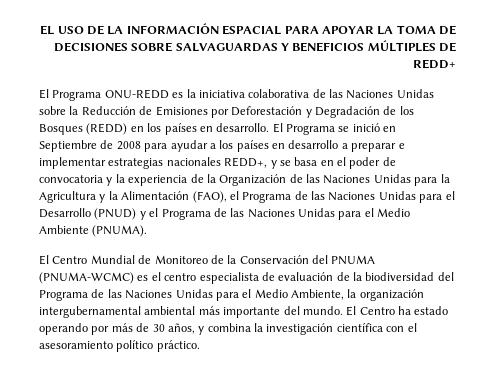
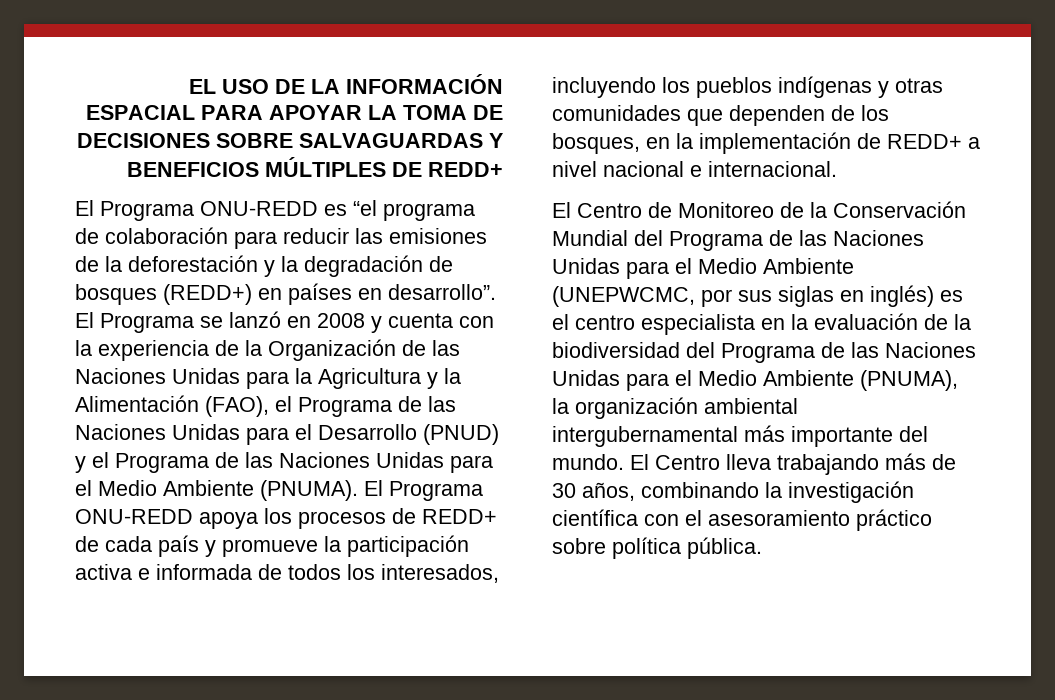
- El Programa ONU-REDD es la iniciativa colaborativa de las Naciones Unidas sobre la Reducción de Emisiones por Deforestación y Degradación de los Bosques (REDD) en los países en desarrollo.
+ El Programa ONU-REDD es “el programa de colaboración para reducir las emisiones de la deforestación y la degradación de bosques (REDD+) en países en desarrollo”.
- El Programa se inició en Septiembre de 2008 para ayudar a los países en desarrollo a preparar e implementar estrategias nacionales REDD+, y se basa en el poder de convocatoria y la experiencia de la Organización de las Naciones Unidas para la Agricultura y la Alimentación (FAO), el Programa de las Naciones Unidas para el Desarrollo (PNUD) y el Programa de las Naciones Unidas para el Medio Ambiente (PNUMA).
- El Centro Mundial de Monitoreo de la Conservación del PNUMA (PNUMA-WCMC) es el centro especialista de evaluación de la biodiversidad del Programa de las Naciones Unidas para el Medio Ambiente, la organización intergubernamental ambiental más importante del mundo.
+ El Programa se lanzó en 2008 y cuenta con la experiencia de la Organización de las Naciones Unidas para la Agricultura y la Alimentación (FAO), el Programa de las Naciones Unidas para el Desarrollo (PNUD) y el Programa de las Naciones Unidas para el Medio Ambiente (PNUMA). El Programa ONU-REDD apoya los procesos de REDD+ de cada país y promueve la participación activa e informada de todos los interesados, incluyendo los pueblos indígenas y otras comunidades que dependen de los bosques, en la implementación de REDD+ a nivel nacional e internacional.
+ El Centro de Monitoreo de la Conservación Mundial del Programa de las Naciones Unidas para el Medio Ambiente (UNEPWCMC, por sus siglas en inglés) es el centro especialista en la evaluación de la biodiversidad del Programa de las Naciones Unidas para el Medio Ambiente (PNUMA), la organización ambiental intergubernamental más importante del mundo.
- El Centro ha estado operando por más de 30 años, y combina la investigación científica con el asesoramiento político práctico.
+ El Centro lleva trabajando más de 30 años, combinando la investigación científica con el asesoramiento práctico sobre política pública.

